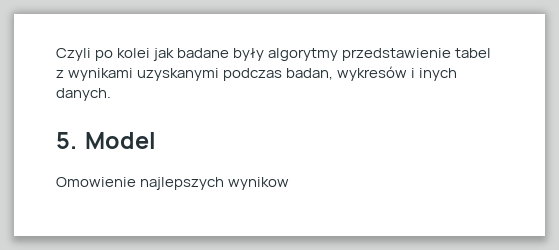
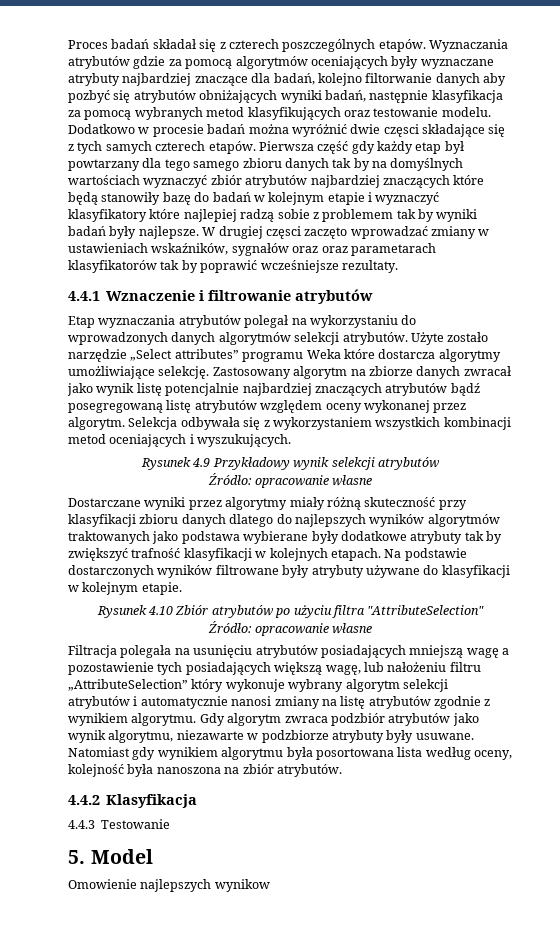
- Czyli po kolei jak badane były algorytmy przedstawienie tabel z wynikami uzyskanymi podczas badan, wykresów i inych danych.
+ Proces badań składał się z czterech poszczególnych etapów. Wyznaczania atrybutów gdzie za pomocą algorytmów oceniających były wyznaczane atrybuty najbardziej znaczące dla badań, kolejno filtorwanie danych aby pozbyć się atrybutów obniżających wyniki badań, następnie klasyfikacja za pomocą wybranych metod klasyfikujących oraz testowanie modelu. Dodatkowo w procesie badań można wyróżnić dwie częsci składające się z tych samych czterech etapów. Pierwsza część gdy każdy etap był powtarzany dla tego samego zbioru danych tak by na domyślnych wartościach wyznaczyć zbiór atrybutów najbardziej znaczących które będą stanowiły bazę do badań w kolejnym etapie i wyznaczyć klasyfikatory które najlepiej radzą sobie z problemem tak by wyniki badań były najlepsze. W drugiej częsci zaczęto wprowadzać zmiany w ustawieniach wskaźników, sygnałów oraz oraz parametarach klasyfikatorów tak by poprawić wcześniejsze rezultaty.
+ 4.4.1 Wznaczenie i filtrowanie atrybutów
+ Etap wyznaczania atrybutów polegał na wykorzystaniu do wprowadzonych danych algorytmów selekcji atrybutów. Użyte zostało narzędzie „Select attributes” programu Weka które dostarcza algorytmy umożliwiające selekcję. Zastosowany algorytm na zbiorze danych zwracał jako wynik listę potencjalnie najbardziej znaczących atrybutów bądź posegregowaną listę atrybutów względem oceny wykonanej przez algorytm. Selekcja odbywała się z wykorzystaniem wszystkich kombinacji metod oceniających i wyszukujących.
+ Rysunek 4.9 Przykładowy wynik selekcji atrybutów
+ Źródło: opracowanie własne
+ Dostarczane wyniki przez algorytmy miały różną skuteczność przy klasyfikacji zbioru danych dlatego do najlepszych wyników algorytmów traktowanych jako podstawa wybierane były dodatkowe atrybuty tak by zwiększyć trafność klasyfikacji w kolejnych etapach. Na podstawie dostarczonych wyników filtrowane były atrybuty używane do klasyfikacji w kolejnym etapie.
+ Rysunek 4.10 Zbiór atrybutów po użyciu filtra "AttributeSelection"
+ Źródło: opracowanie własne
+ Filtracja polegała na usunięciu atrybutów posiadających mniejszą wagę a pozostawienie tych posiadających większą wagę, lub nałożeniu filtru „AttributeSelection” który wykonuje wybrany algorytm selekcji atrybutów i automatycznie nanosi zmiany na listę atrybutów zgodnie z wynikiem algorytmu. Gdy algorytm zwraca podzbiór atrybutów jako wynik algorytmu, niezawarte w podzbiorze atrybuty były usuwane. Natomiast gdy wynikiem algorytmu była posortowana lista według oceny, kolejność była nanoszona na zbiór atrybutów.
+ 4.4.2 Klasyfikacja
+ 4.4.3 Testowanie

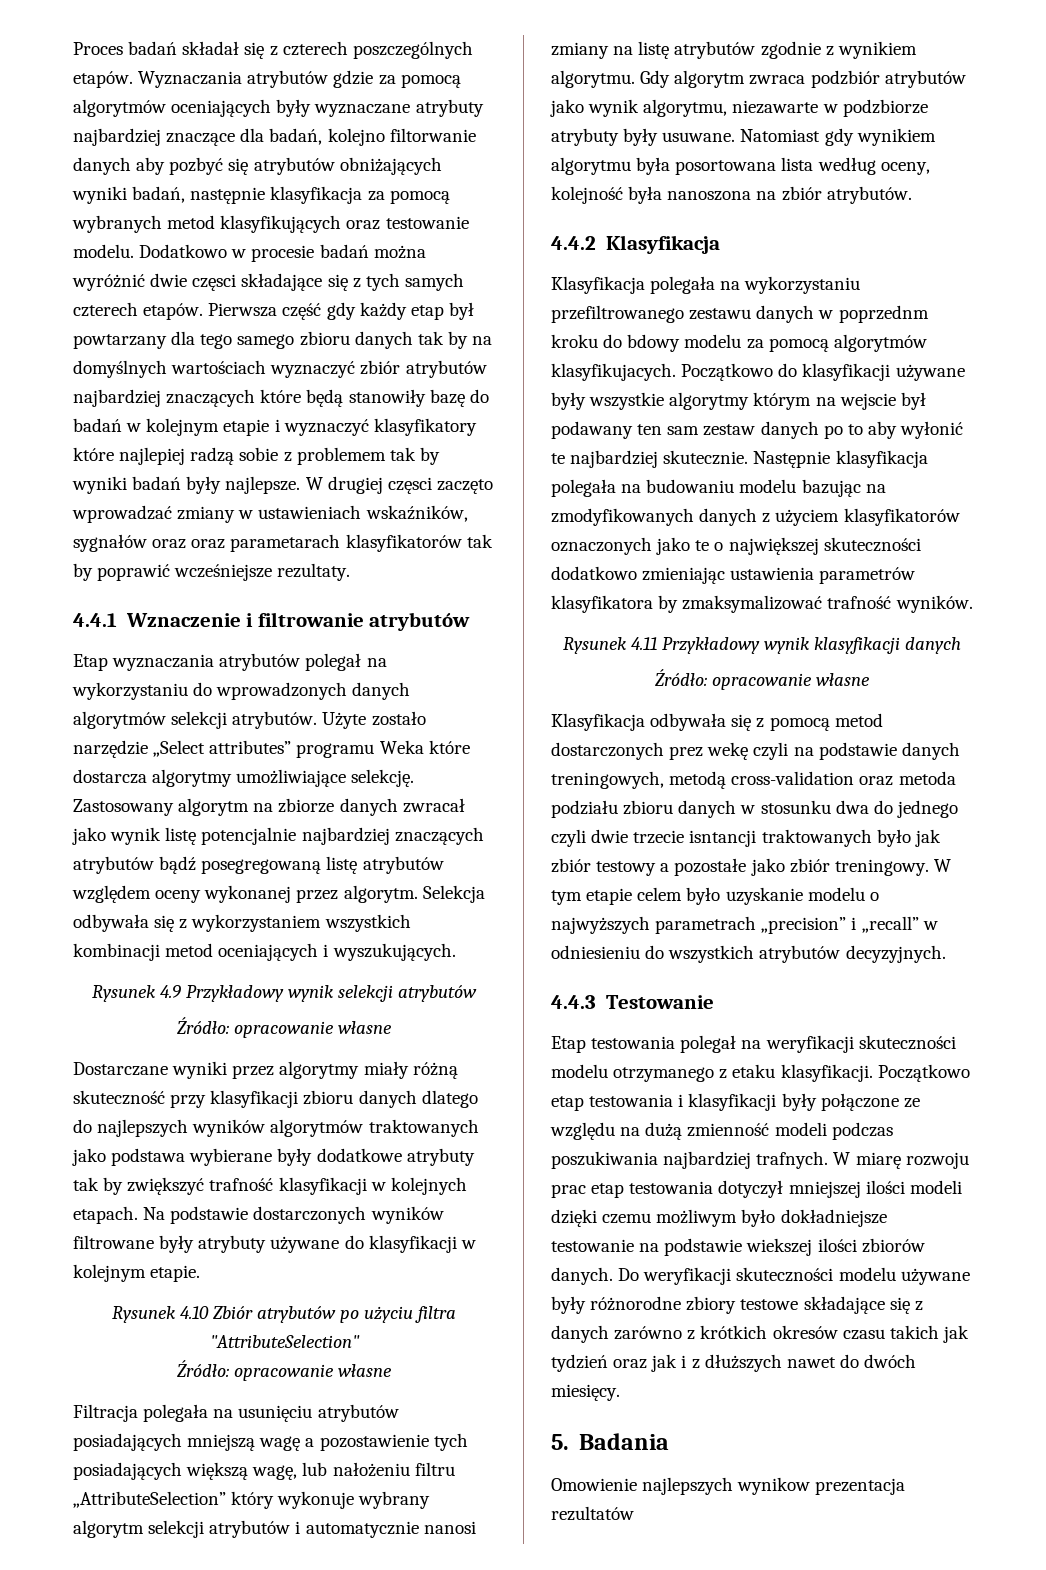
+ Klasyfikacja polegała na wykorzystaniu przefiltrowanego zestawu danych w poprzednm kroku do bdowy modelu za pomocą algorytmów klasyfikujacych. Początkowo do klasyfikacji używane były wszystkie algorytmy którym na wejscie był podawany ten sam zestaw danych po to aby wyłonić te najbardziej skutecznie. Następnie klasyfikacja polegała na budowaniu modelu bazując na zmodyfikowanych danych z użyciem klasyfikatorów oznaczonych jako te o największej skuteczności dodatkowo zmieniając ustawienia parametrów klasyfikatora by zmaksymalizować trafność wyników.
+ Rysunek 4.11 Przykładowy wynik klasyfikacji danych
+ Źródło: opracowanie własne
+ Klasyfikacja odbywała się z pomocą metod dostarczonych prez wekę czyli na podstawie danych treningowych, metodą cross-validation oraz metoda podziału zbioru danych w stosunku dwa do jednego czyli dwie trzecie isntancji traktowanych było jak zbiór testowy a pozostałe jako zbiór treningowy. W tym etapie celem było uzyskanie modelu o najwyższych parametrach „precision” i „recall” w odniesieniu do wszystkich atrybutów decyzyjnych.
  4.4.3 Testowanie
+ Etap testowania polegał na weryfikacji skuteczności modelu otrzymanego z etaku klasyfikacji. Początkowo etap testowania i klasyfikacji były połączone ze względu na dużą zmienność modeli podczas poszukiwania najbardziej trafnych. W miarę rozwoju prac etap testowania dotyczył mniejszej ilości modeli dzięki czemu możliwym było dokładniejsze testowanie na podstawie wiekszej ilości zbiorów danych. Do weryfikacji skuteczności modelu używane były różnorodne zbiory testowe składające się z danych zarówno z krótkich okresów czasu takich jak tydzień oraz jak i z dłuższych nawet do dwóch miesięcy.
- 5. Model
+ 5. Badania
- Omowienie najlepszych wynikow
+ Omowienie najlepszych wynikow prezentacja rezultatów

